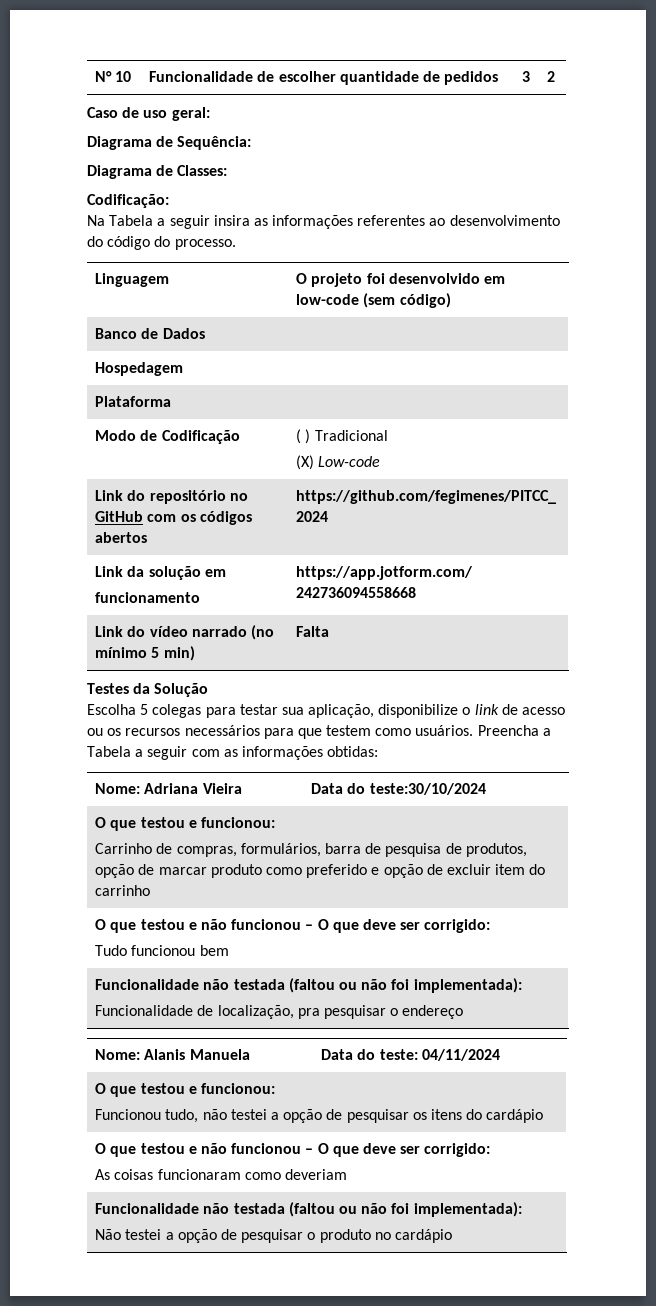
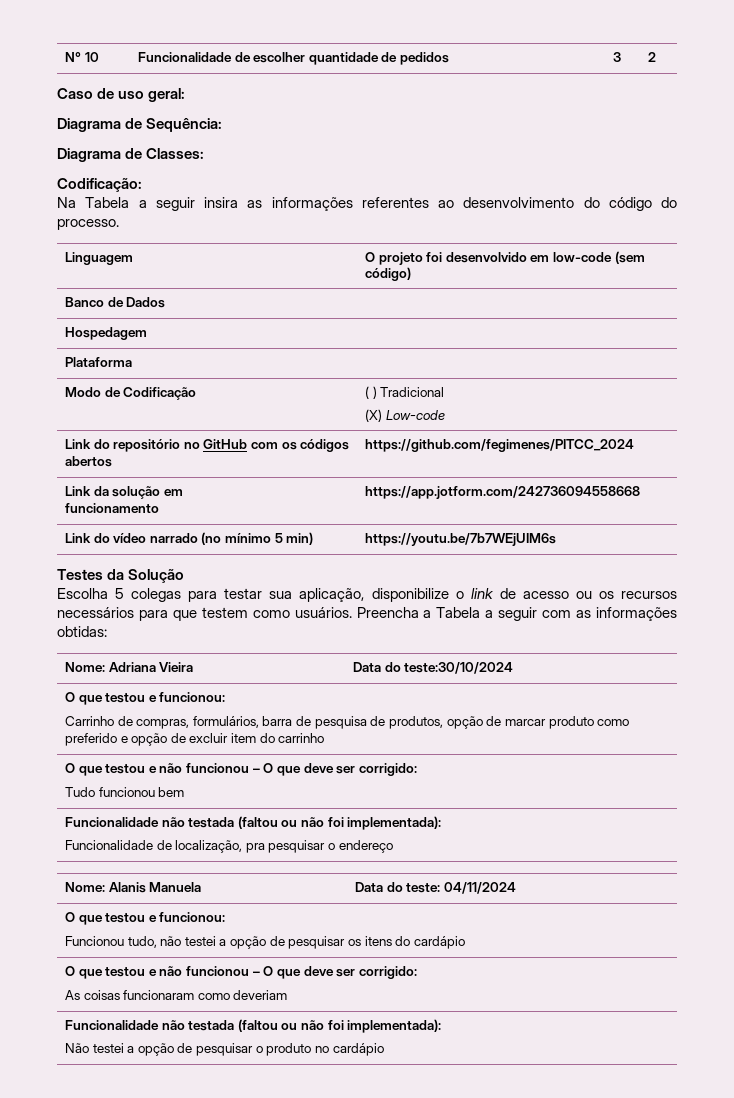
- Link do vídeo narrado (no mínimo 5 min) | Falta
+ Link do vídeo narrado (no mínimo 5 min) | https://youtu.be/7b7WEjUIM6s

